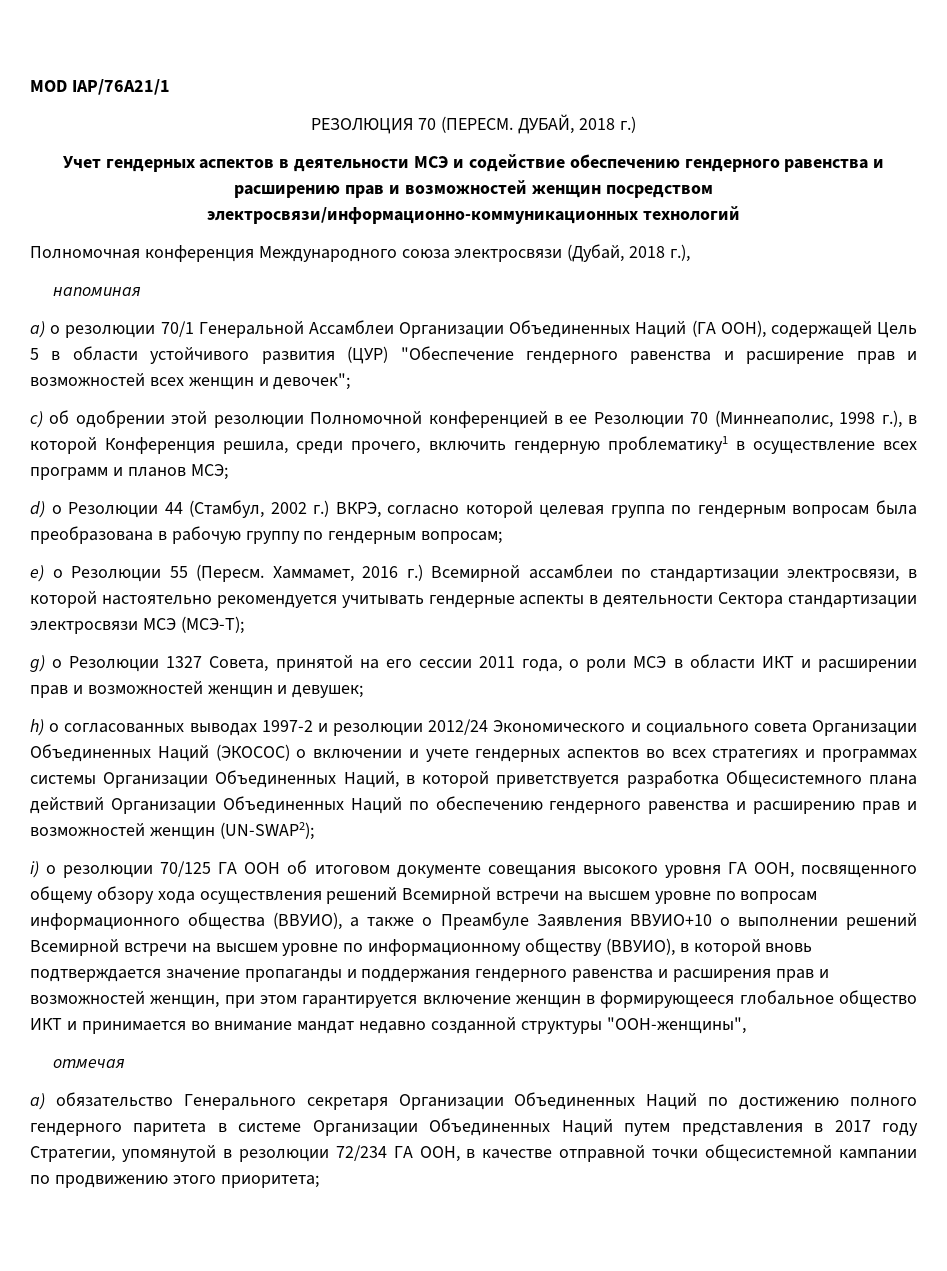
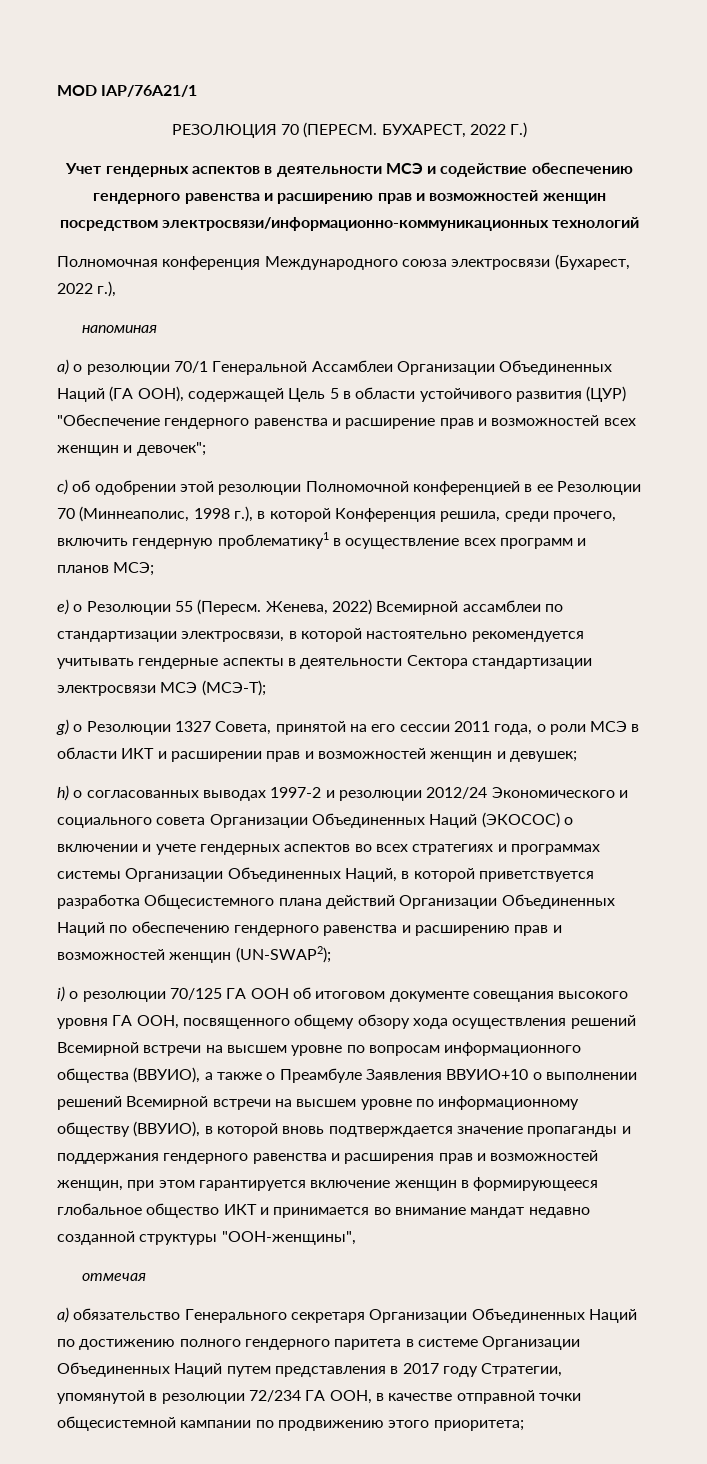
- ДУБАЙ, 2018 г.)
+ БУХАРЕСТ, 2022 Г.)
- Полномочная конференция Международного союза электросвязи (Дубай, 2018 г.),
+ Полномочная конференция Международного союза электросвязи (Бухарест, 2022 г.),
- d) о Резолюции 44 (Стамбул, 2002 г.) ВКРЭ, согласно которой целевая группа по гендерным вопросам была преобразована в рабочую группу по гендерным вопросам;
- Хаммамет, 2016 г.) Всемирной ассамблеи по стандартизации электросвязи, в которой настоятельно рекомендуется учитывать гендерные аспекты в деятельности Сектора стандартизации электросвязи МСЭ (МСЭ-Т);
+ Женева, 2022) Всемирной ассамблеи по стандартизации электросвязи, в которой настоятельно рекомендуется учитывать гендерные аспекты в деятельности Сектора стандартизации электросвязи МСЭ (МСЭ-Т);

